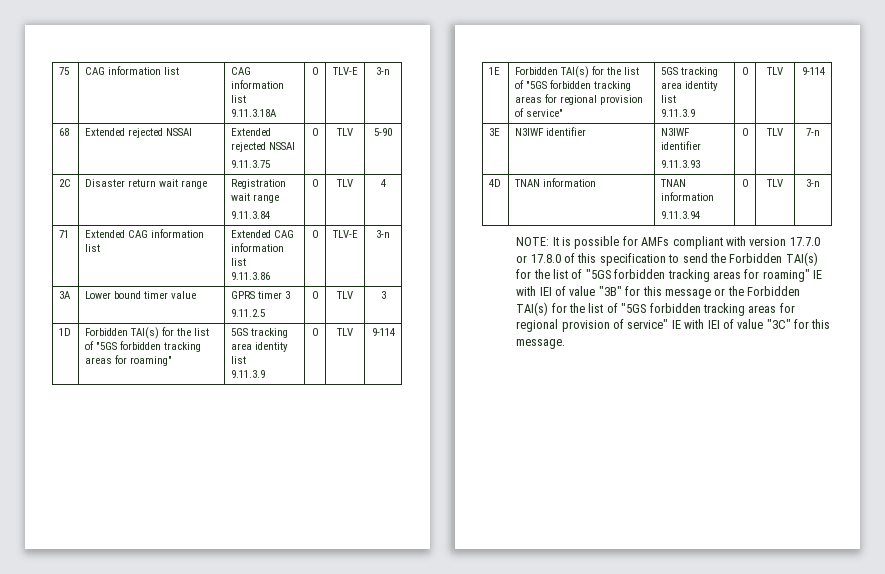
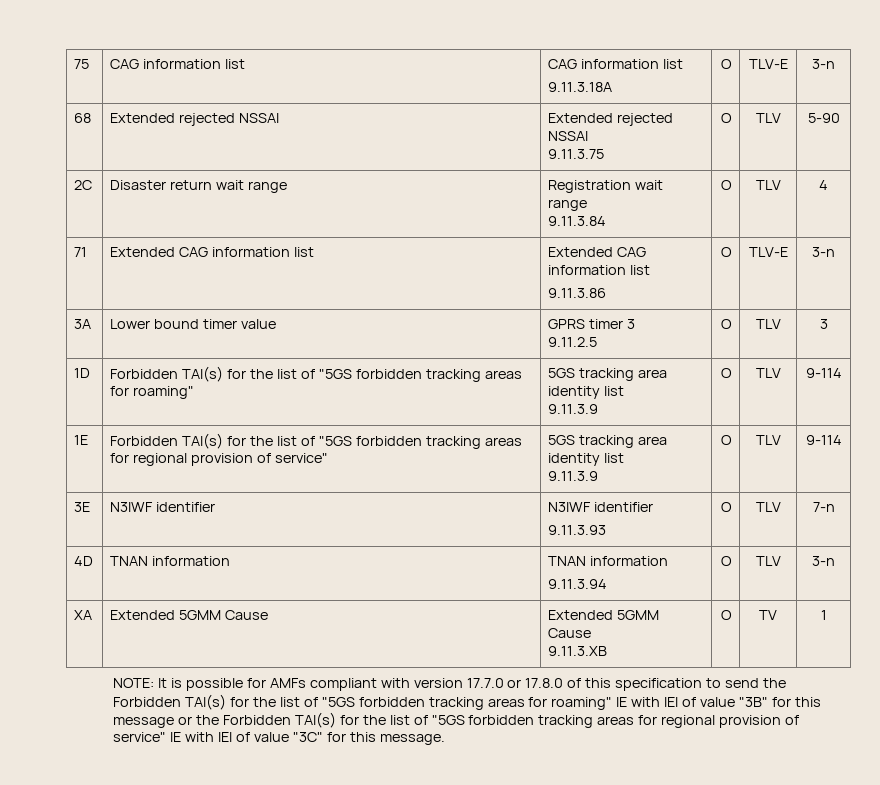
+ XA | Extended 5GMM Cause | Extended 5GMM Cause
+ 9.11.3.XB | O | TV | 1

